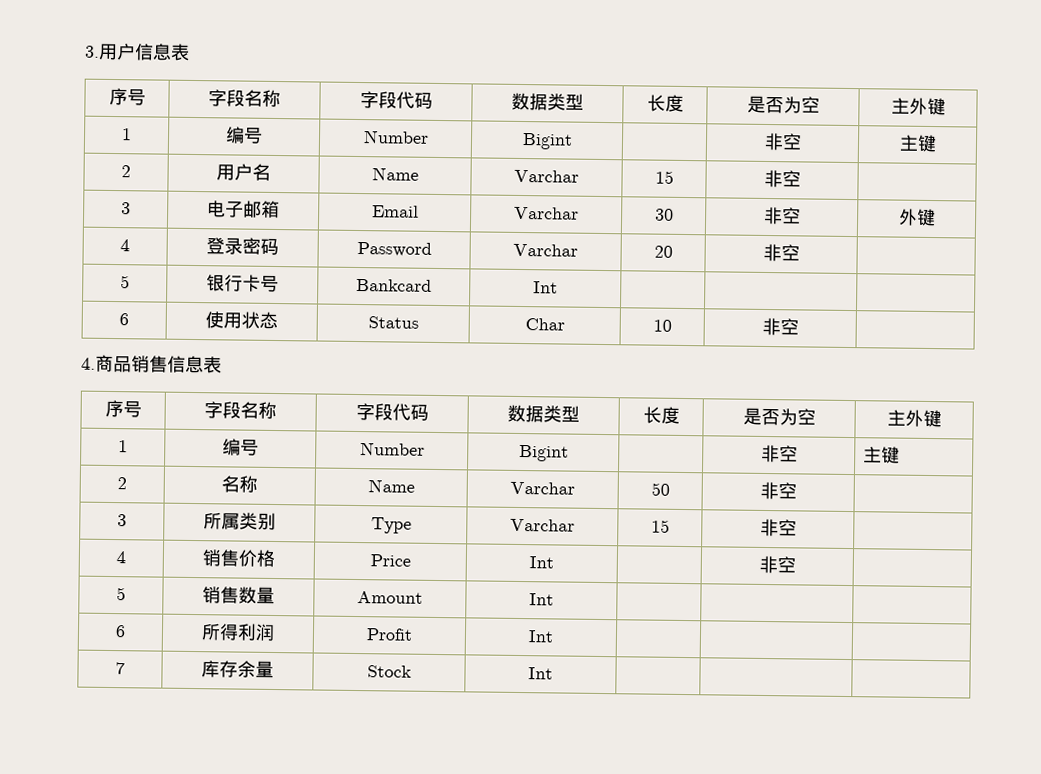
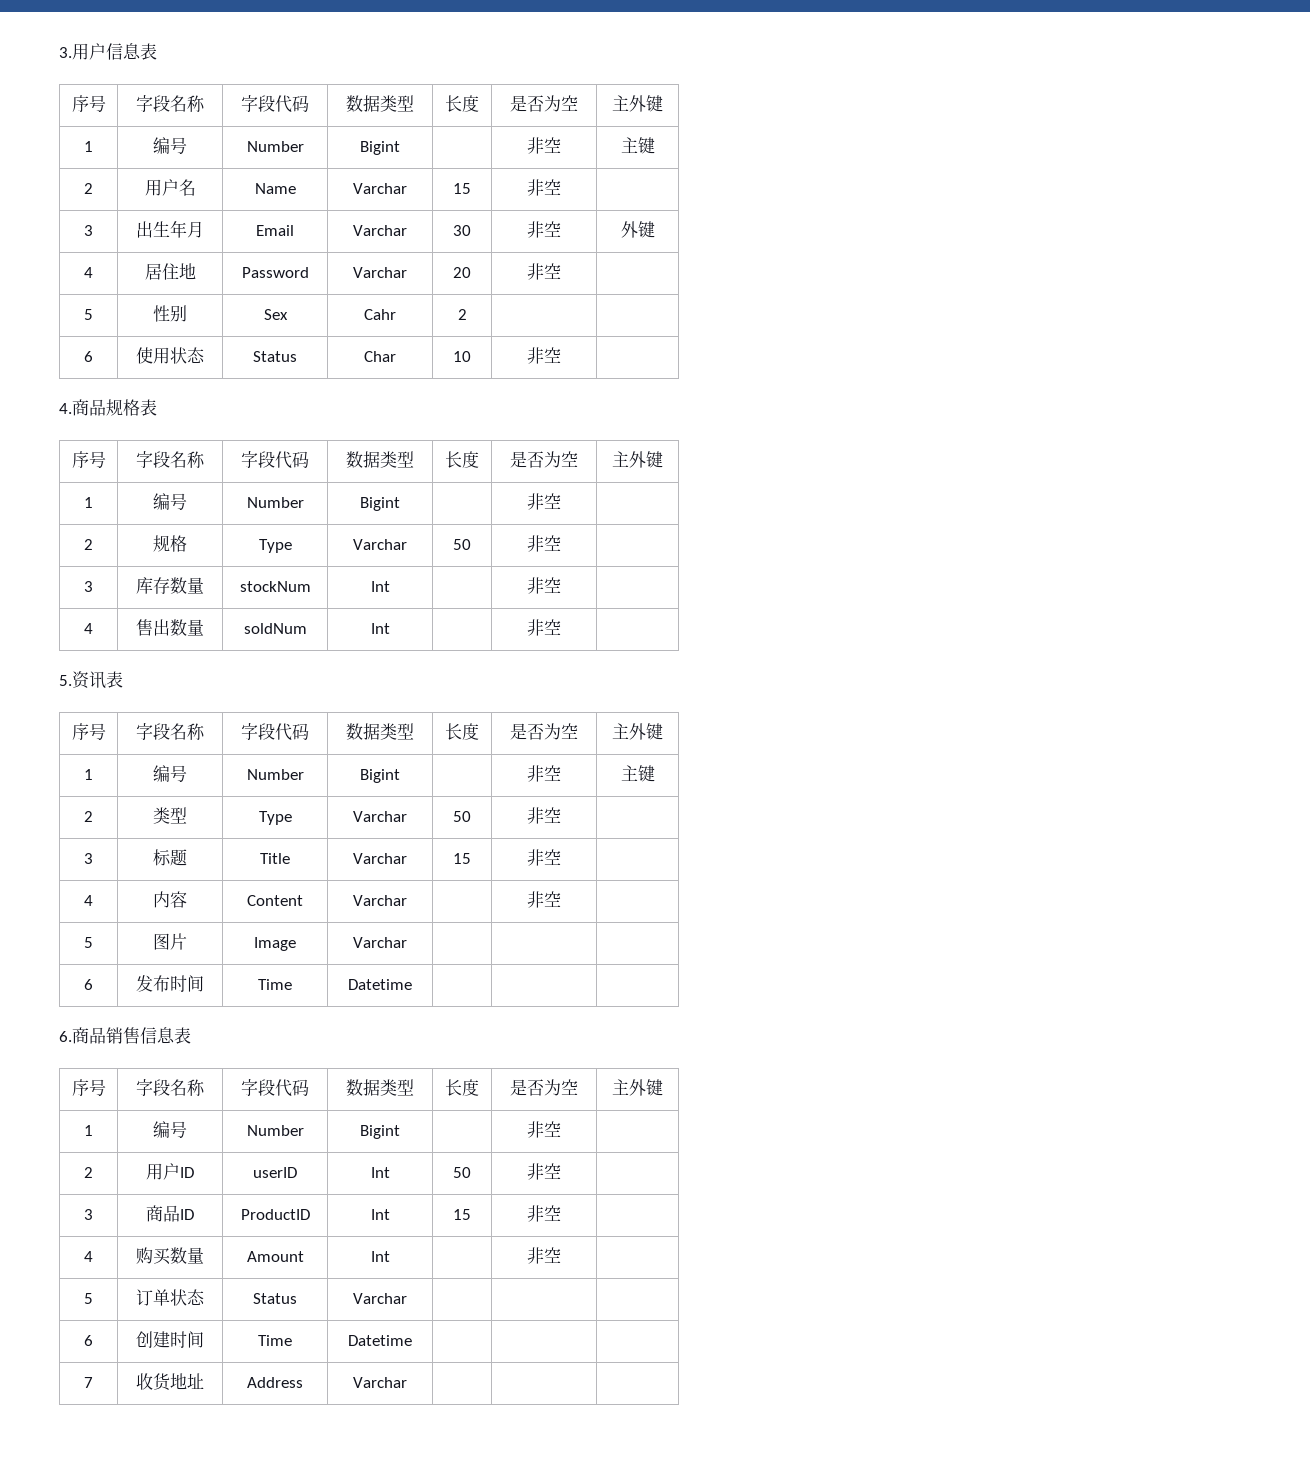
- 3 | 电子邮箱 | Email | Varchar | 30 | 非空 | 外键
+ 3 | 出生年月 | Email | Varchar | 30 | 非空 | 外键
- 4 | 登录密码 | Password | Varchar | 20 | 非空 |
+ 4 | 居住地 | Password | Varchar | 20 | 非空 |
- 5 | 银行卡号 | Bankcard | Int | | |
+ 5 | 性别 | Sex | Cahr | 2 | |
- 4.商品销售信息表
+ 4.商品规格表
+ 序号 | 字段名称 | 字段代码 | 数据类型 | 长度 | 是否为空 | 主外键
+ 1 | 编号 | Number | Bigint | | 非空 |
+ 2 | 规格 | Type | Varchar | 50 | 非空 |
+ 3 | 库存数量 | stockNum | Int | | 非空 |
+ 4 | 售出数量 | soldNum | Int | | 非空 |
+ 5.资讯表
  序号 | 字段名称 | 字段代码 | 数据类型 | 长度 | 是否为空 | 主外键
  1 | 编号 | Number | Bigint | | 非空 | 主键
- 2 | 名称 | Name | Varchar | 50 | 非空 |
- 3 | 所属类别 | Type | Varchar | 15 | 非空 |
- 4 | 销售价格 | Price | Int | | 非空 |
+ 2 | 类型 | Type | Varchar | 50 | 非空 |
+ 3 | 标题 | Title | Varchar | 15 | 非空 |
+ 4 | 内容 | Content | Varchar | | 非空 |
+ 5 | 图片 | Image | Varchar | | |
+ 6 | 发布时间 | Time | Datetime | | |
+ 6.商品销售信息表
+ 序号 | 字段名称 | 字段代码 | 数据类型 | 长度 | 是否为空 | 主外键
+ 1 | 编号 | Number | Bigint | | 非空 |
+ 2 | 用户ID | userID | Int | 50 | 非空 |
+ 3 | 商品ID | ProductID | Int | 15 | 非空 |
+ 4 | 购买数量 | Amount | Int | | 非空 |
- 5 | 销售数量 | Amount | Int | | |
- 6 | 所得利润 | Profit | Int | | |
- 7 | 库存余量 | Stock | Int | | |
+ 5 | 订单状态 | Status | Varchar | | |
+ 6 | 创建时间 | Time | Datetime | | |
+ 7 | 收货地址 | Address | Varchar | | |

